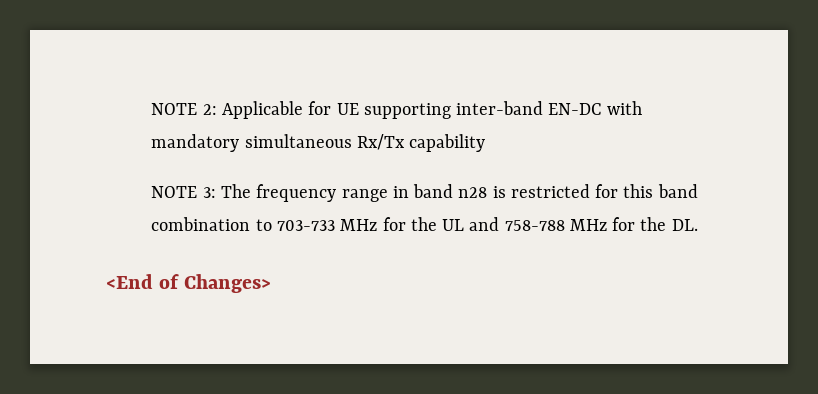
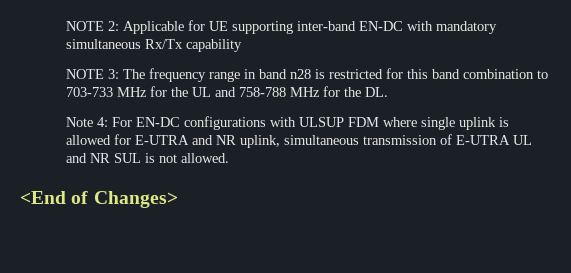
+ Note 4: For EN-DC configurations with ULSUP FDM where single uplink is allowed for E-UTRA and NR uplink, simultaneous transmission of E-UTRA UL and NR SUL is not allowed.

